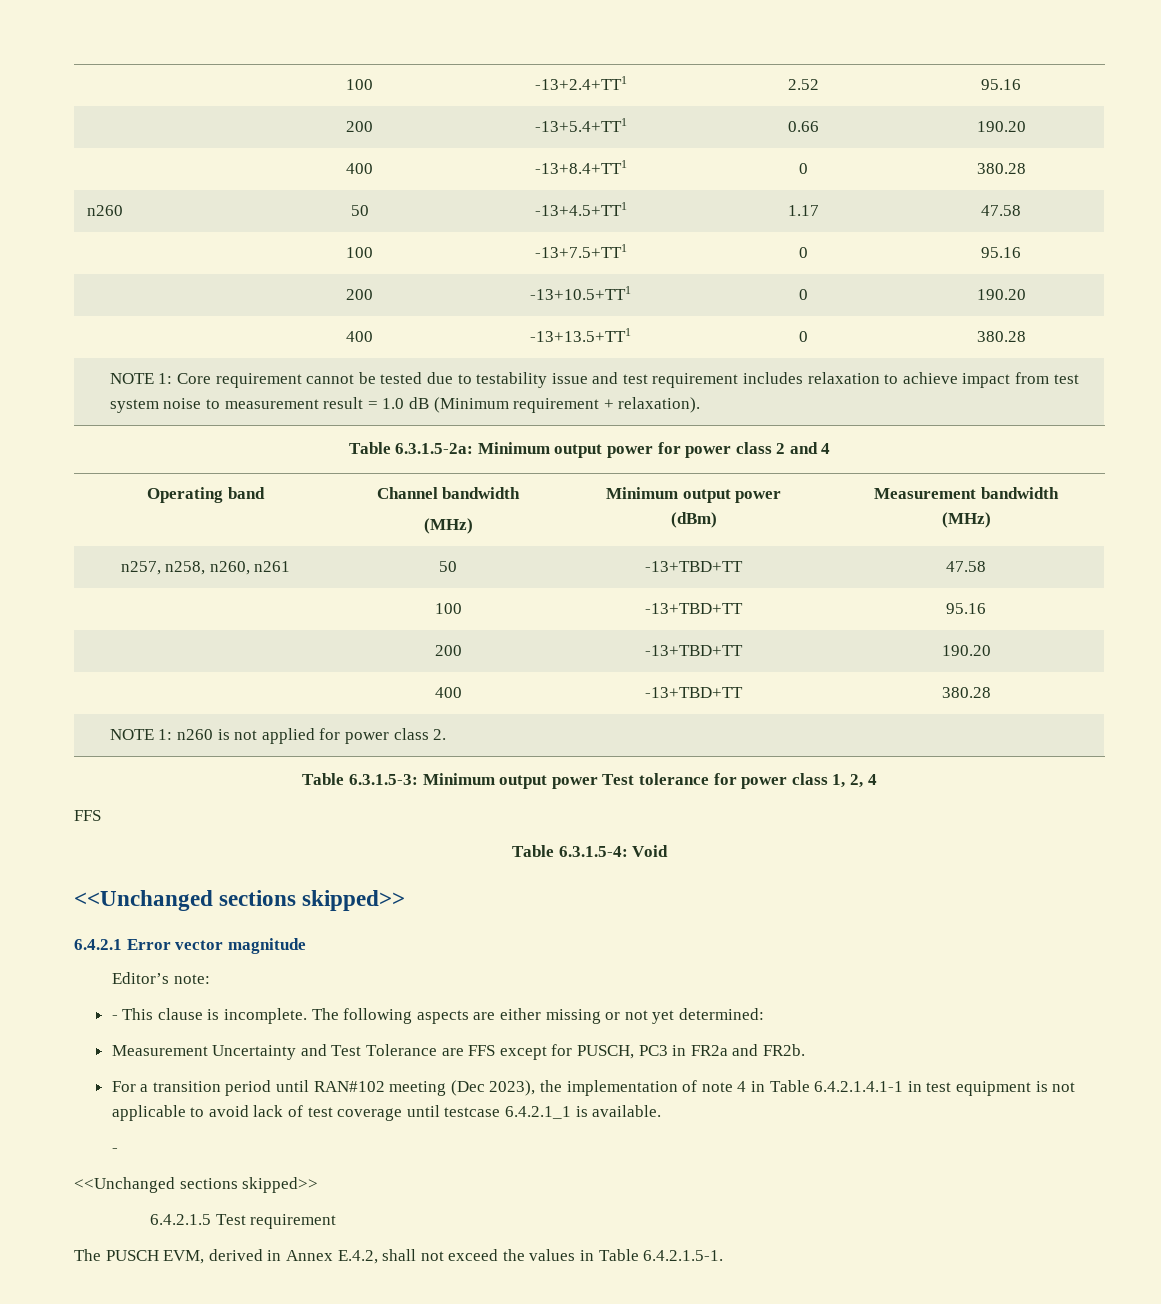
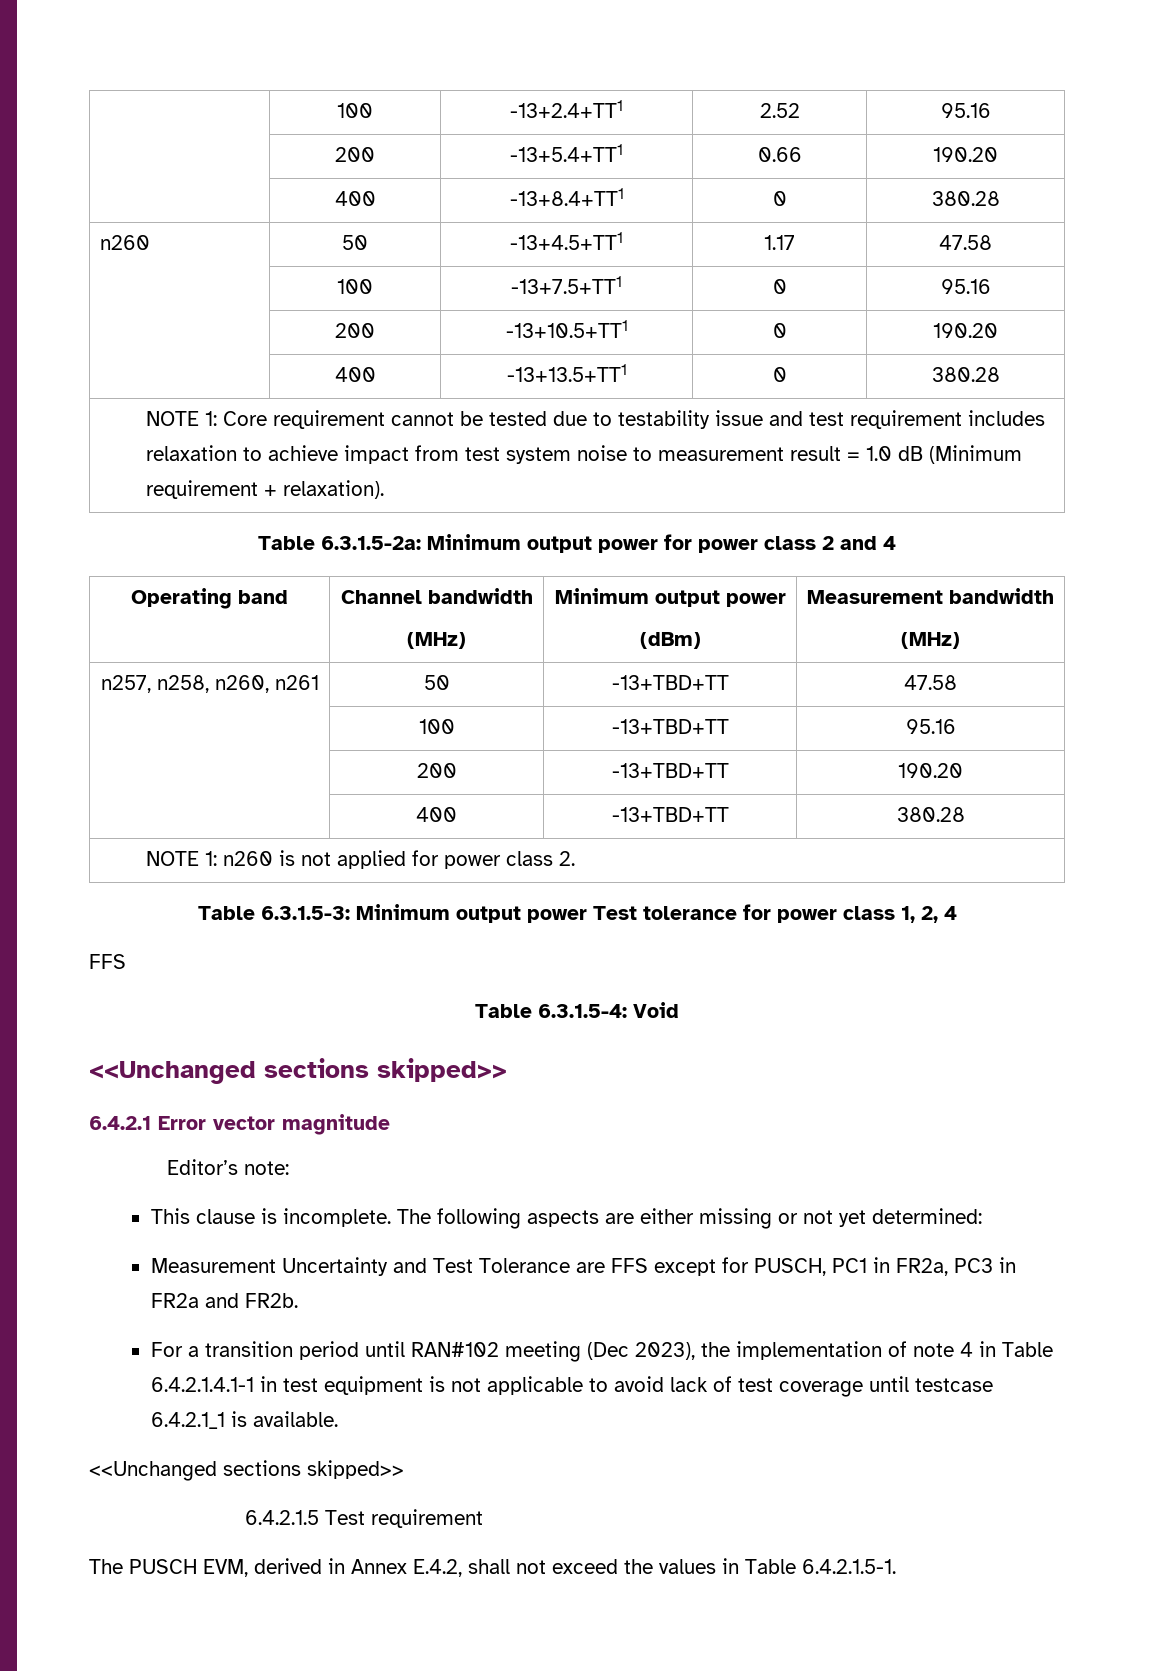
- - This clause is incomplete.
+ This clause is incomplete.
- Measurement Uncertainty and Test Tolerance are FFS except for PUSCH, PC3 in FR2a and FR2b.
+ Measurement Uncertainty and Test Tolerance are FFS except for PUSCH, PC1 in FR2a, PC3 in FR2a and FR2b.
  For a transition period until RAN#102 meeting (Dec 2023), the implementation of note 4 in Table 6.4.2.1.4.1-1 in test equipment is not applicable to avoid lack of test coverage until testcase 6.4.2.1_1 is available.
- -

